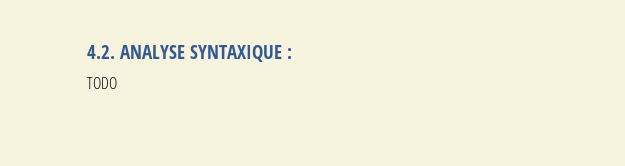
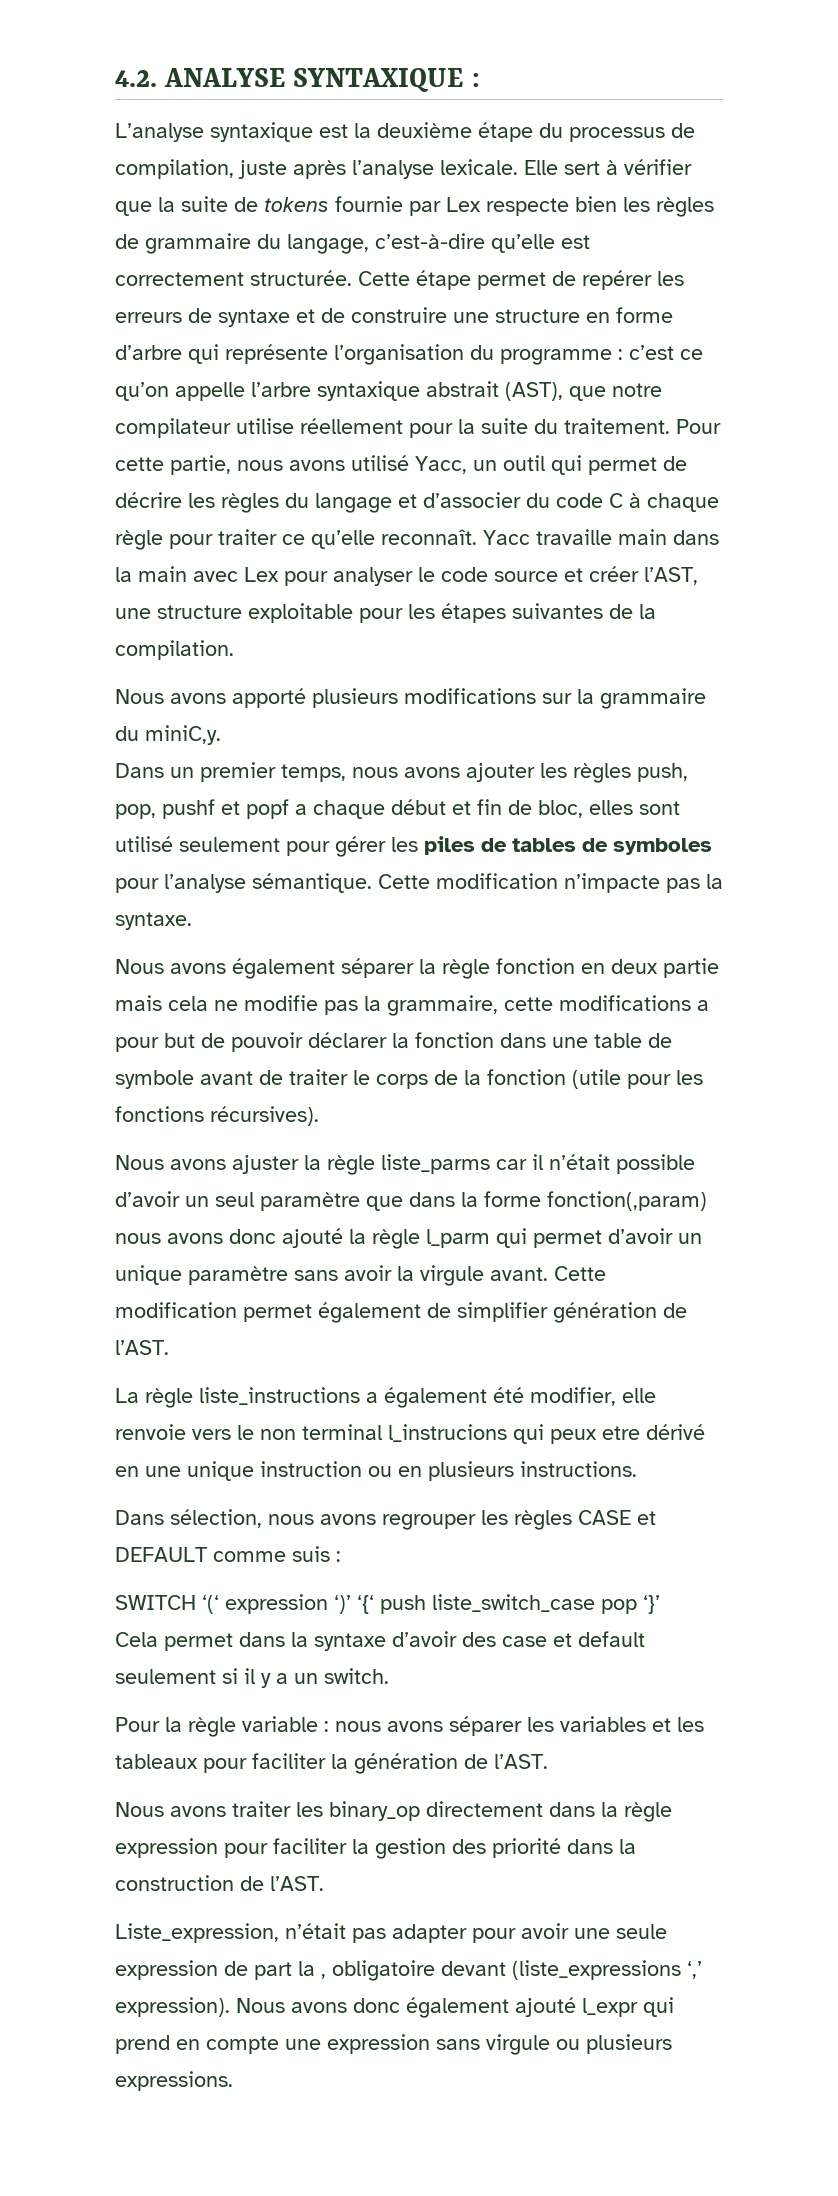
- TODO
+ L’analyse syntaxique est la deuxième étape du processus de compilation, juste après l’analyse lexicale. Elle sert à vérifier que la suite de tokens fournie par Lex respecte bien les règles de grammaire du langage, c’est-à-dire qu’elle est correctement structurée. Cette étape permet de repérer les erreurs de syntaxe et de construire une structure en forme d’arbre qui représente l’organisation du programme : c’est ce qu’on appelle l’arbre syntaxique abstrait (AST), que notre compilateur utilise réellement pour la suite du traitement. Pour cette partie, nous avons utilisé Yacc, un outil qui permet de décrire les règles du langage et d’associer du code C à chaque règle pour traiter ce qu’elle reconnaît. Yacc travaille main dans la main avec Lex pour analyser le code source et créer l’AST, une structure exploitable pour les étapes suivantes de la compilation.
+ Nous avons apporté plusieurs modifications sur la grammaire du miniC,y.
+ Dans un premier temps, nous avons ajouter les règles push, pop, pushf et popf a chaque début et fin de bloc, elles sont utilisé seulement pour gérer les piles de tables de symboles pour l’analyse sémantique. Cette modification n’impacte pas la syntaxe.
+ Nous avons également séparer la règle fonction en deux partie mais cela ne modifie pas la grammaire, cette modifications a pour but de pouvoir déclarer la fonction dans une table de symbole avant de traiter le corps de la fonction (utile pour les fonctions récursives).
+ Nous avons ajuster la règle liste_parms car il n’était possible d’avoir un seul paramètre que dans la forme fonction(,param) nous avons donc ajouté la règle l_parm qui permet d’avoir un unique paramètre sans avoir la virgule avant. Cette modification permet également de simplifier génération de l’AST.
+ La règle liste_instructions a également été modifier, elle renvoie vers le non terminal l_instrucions qui peux etre dérivé en une unique instruction ou en plusieurs instructions.
+ Dans sélection, nous avons regrouper les règles CASE et DEFAULT comme suis :
+ SWITCH ‘(‘ expression ‘)’ ‘{‘ push liste_switch_case pop ‘}’
+ Cela permet dans la syntaxe d’avoir des case et default seulement si il y a un switch.
+ Pour la règle variable : nous avons séparer les variables et les tableaux pour faciliter la génération de l’AST.
+ Nous avons traiter les binary_op directement dans la règle expression pour faciliter la gestion des priorité dans la construction de l’AST.
+ Liste_expression, n’était pas adapter pour avoir une seule expression de part la , obligatoire devant (liste_expressions ‘,’ expression). Nous avons donc également ajouté l_expr qui prend en compte une expression sans virgule ou plusieurs expressions.

